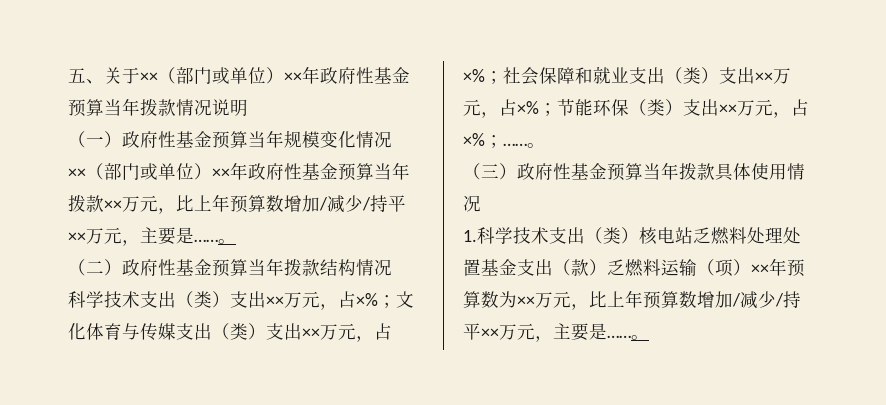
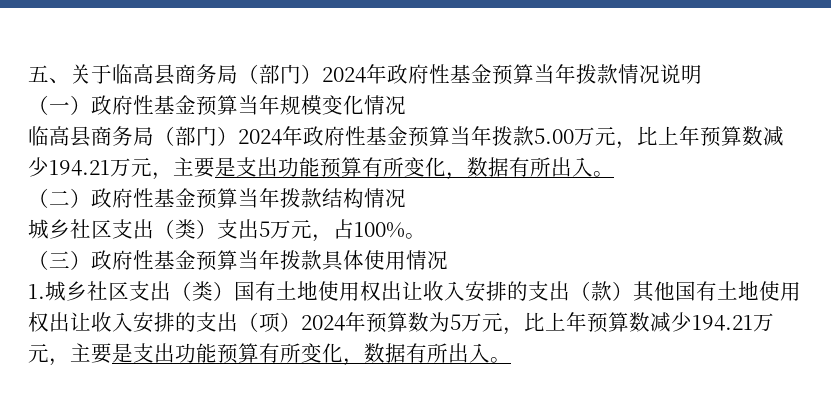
- 五、关于××（部门或单位）××年政府性基金预算当年拨款情况说明
+ 五、关于临高县商务局（部门）2024年政府性基金预算当年拨款情况说明
- ××（部门或单位）××年政府性基金预算当年拨款××万元，比上年预算数增加/减少/持平××万元，主要是……。
+ 临高县商务局（部门）2024年政府性基金预算当年拨款5.00万元，比上年预算数减少194.21万元，主要是支出功能预算有所变化，数据有所出入。
- 科学技术支出（类）支出××万元，占×%；文化体育与传媒支出（类）支出××万元，占×%；社会保障和就业支出（类）支出××万元，占×%；节能环保（类）支出××万元，占×%；……。
+ 城乡社区支出（类）支出5万元，占100%。
- 1.科学技术支出（类）核电站乏燃料处理处置基金支出（款）乏燃料运输（项）××年预算数为××万元，比上年预算数增加/减少/持平××万元，主要是……。
+ 1.城乡社区支出（类）国有土地使用权出让收入安排的支出（款）其他国有土地使用权出让收入安排的支出（项）2024年预算数为5万元，比上年预算数减少194.21万元，主要是支出功能预算有所变化，数据有所出入。

